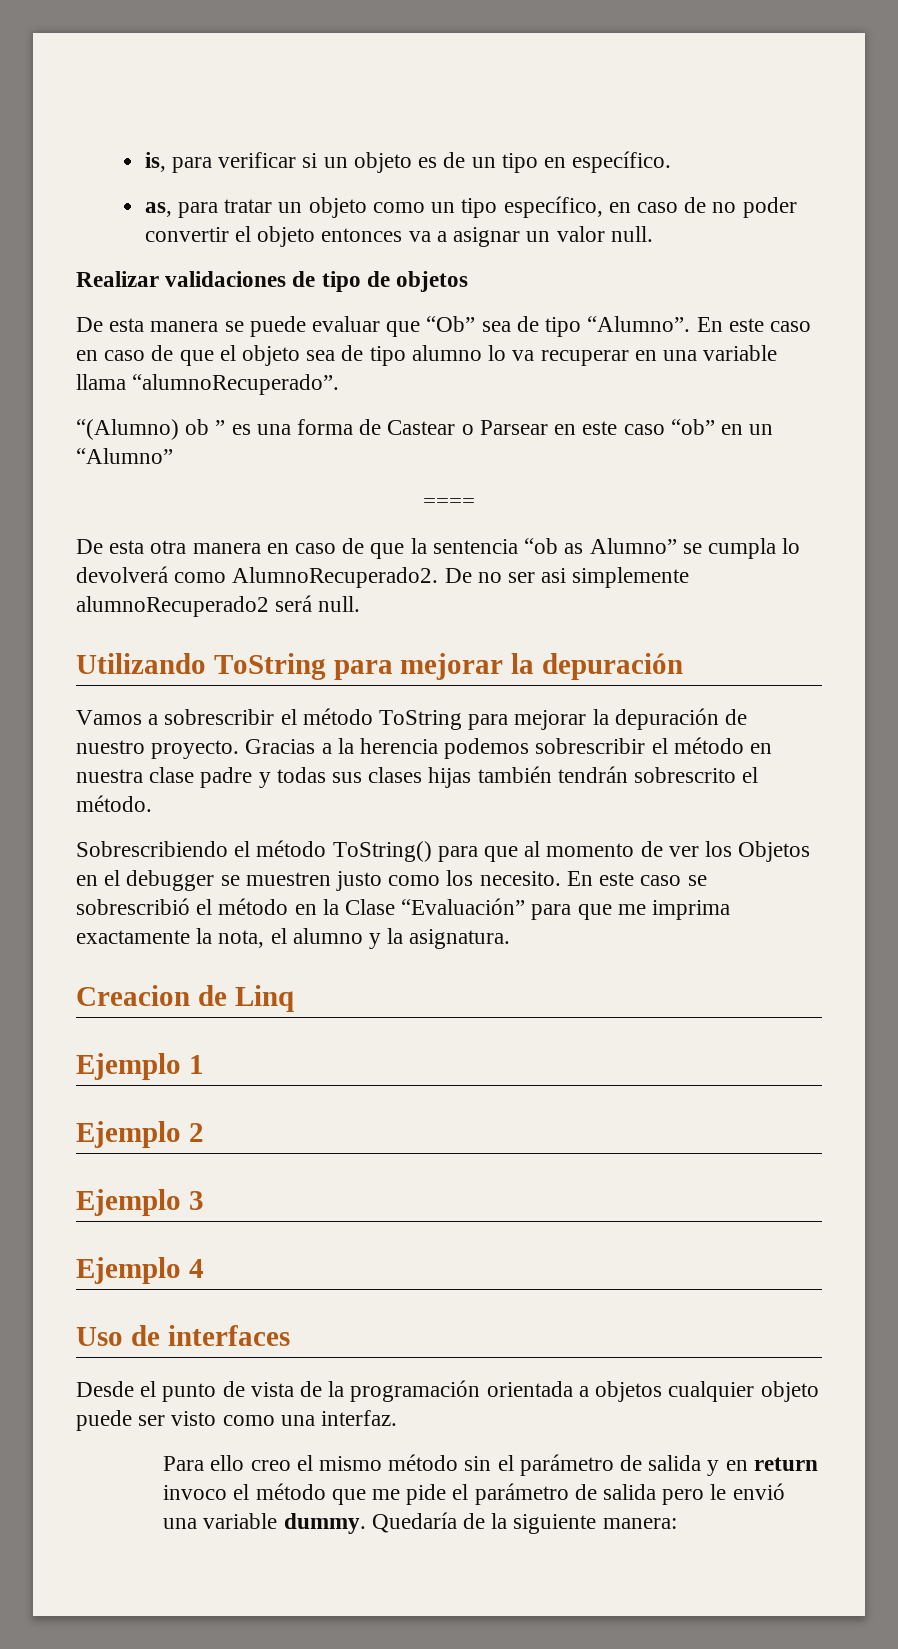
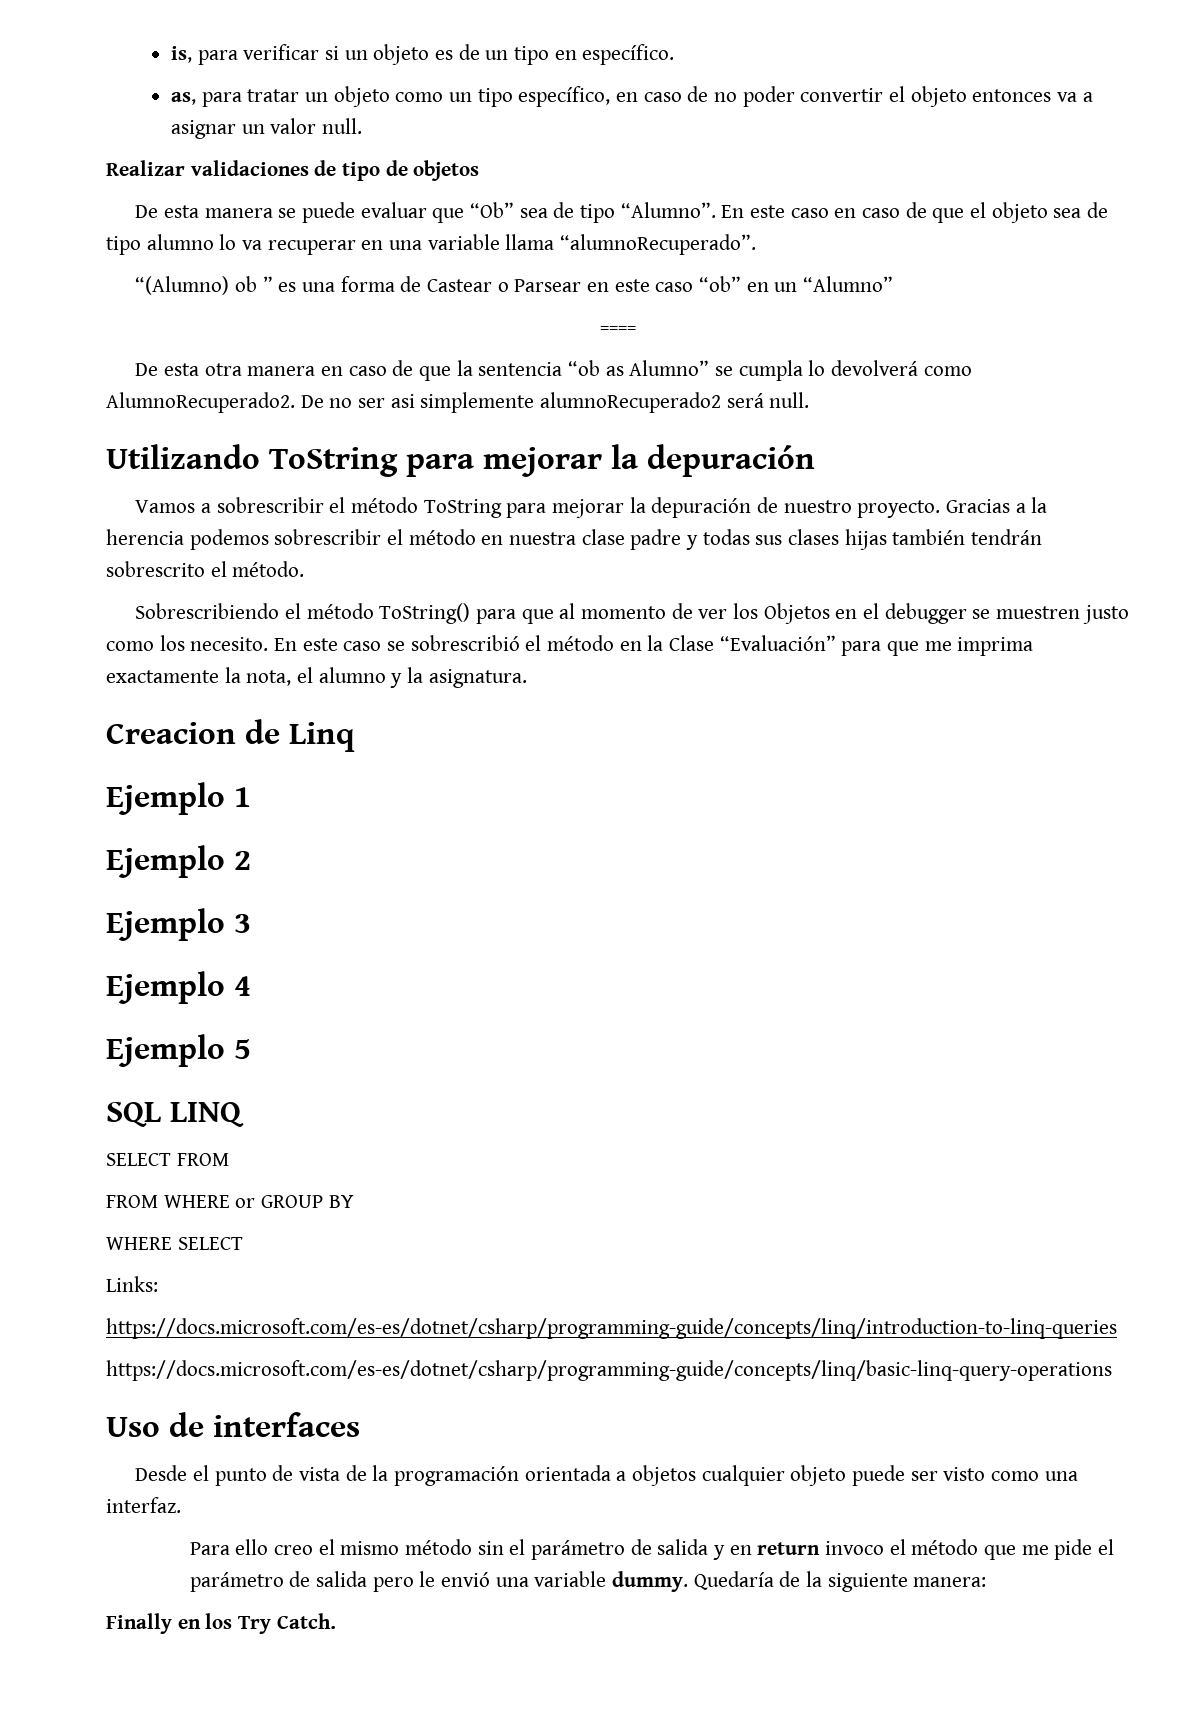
+ Ejemplo 5
+ SQL LINQ
+ SELECT FROM
+ FROM WHERE or GROUP BY
+ WHERE SELECT
+ Links:
+ https://docs.microsoft.com/es-es/dotnet/csharp/programming-guide/concepts/linq/introduction-to-linq-queries
+ https://docs.microsoft.com/es-es/dotnet/csharp/programming-guide/concepts/linq/basic-linq-query-operations
+ Finally en los Try Catch.

